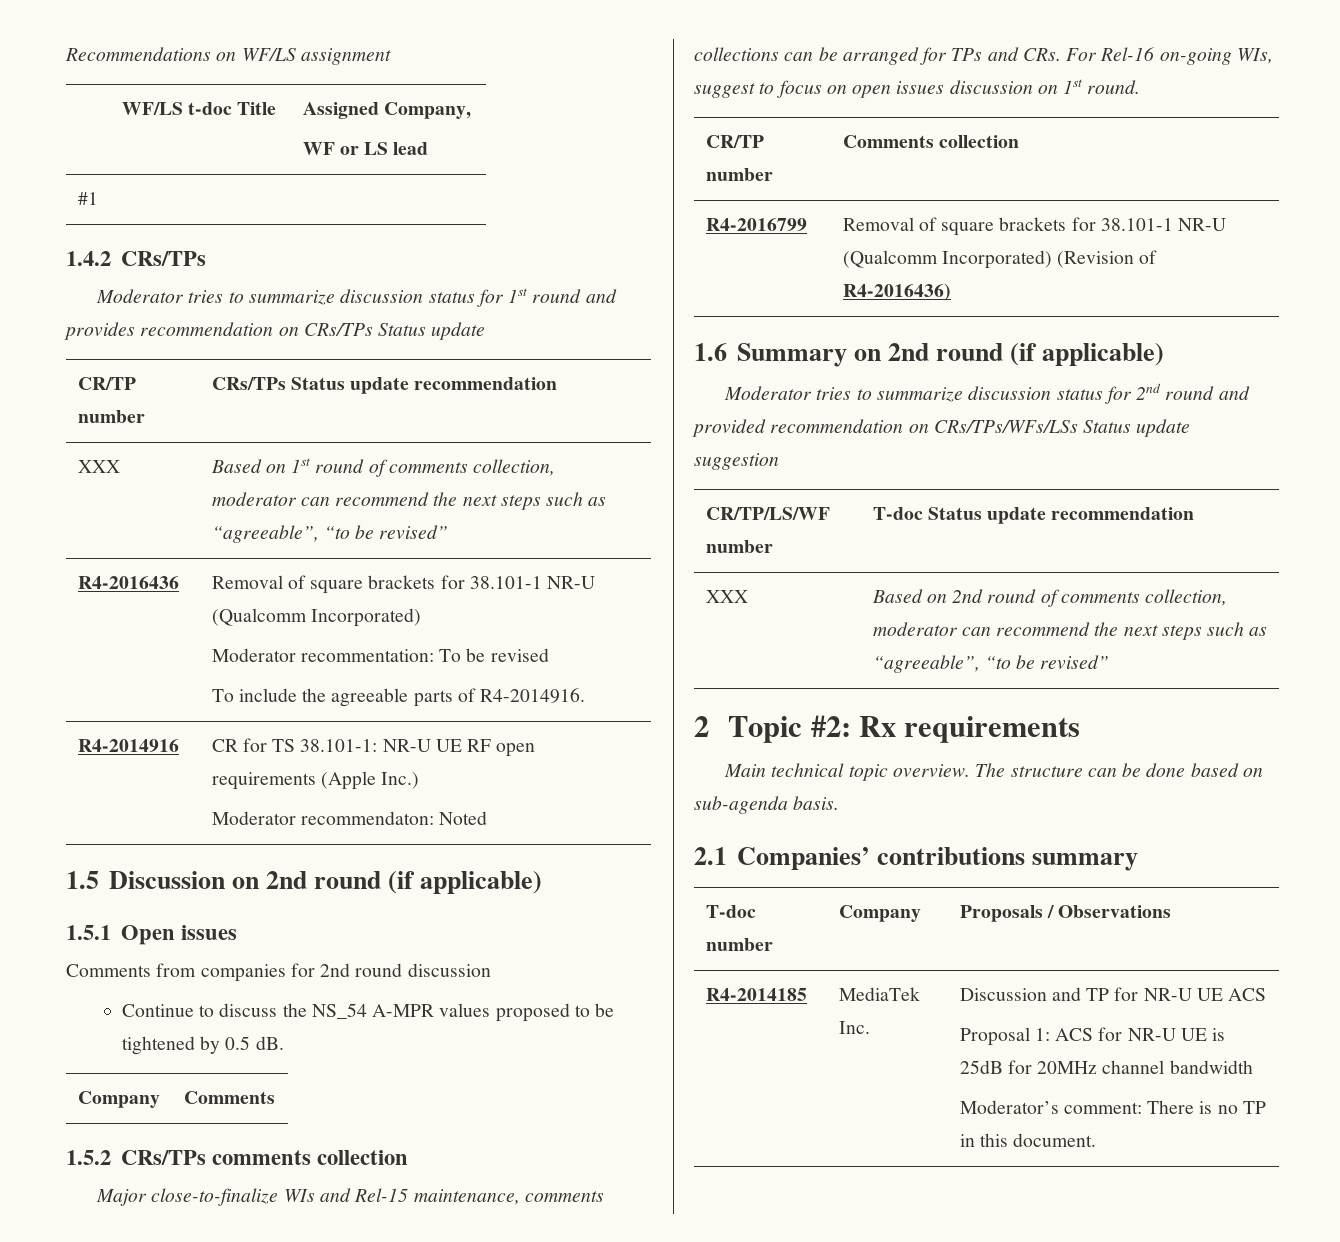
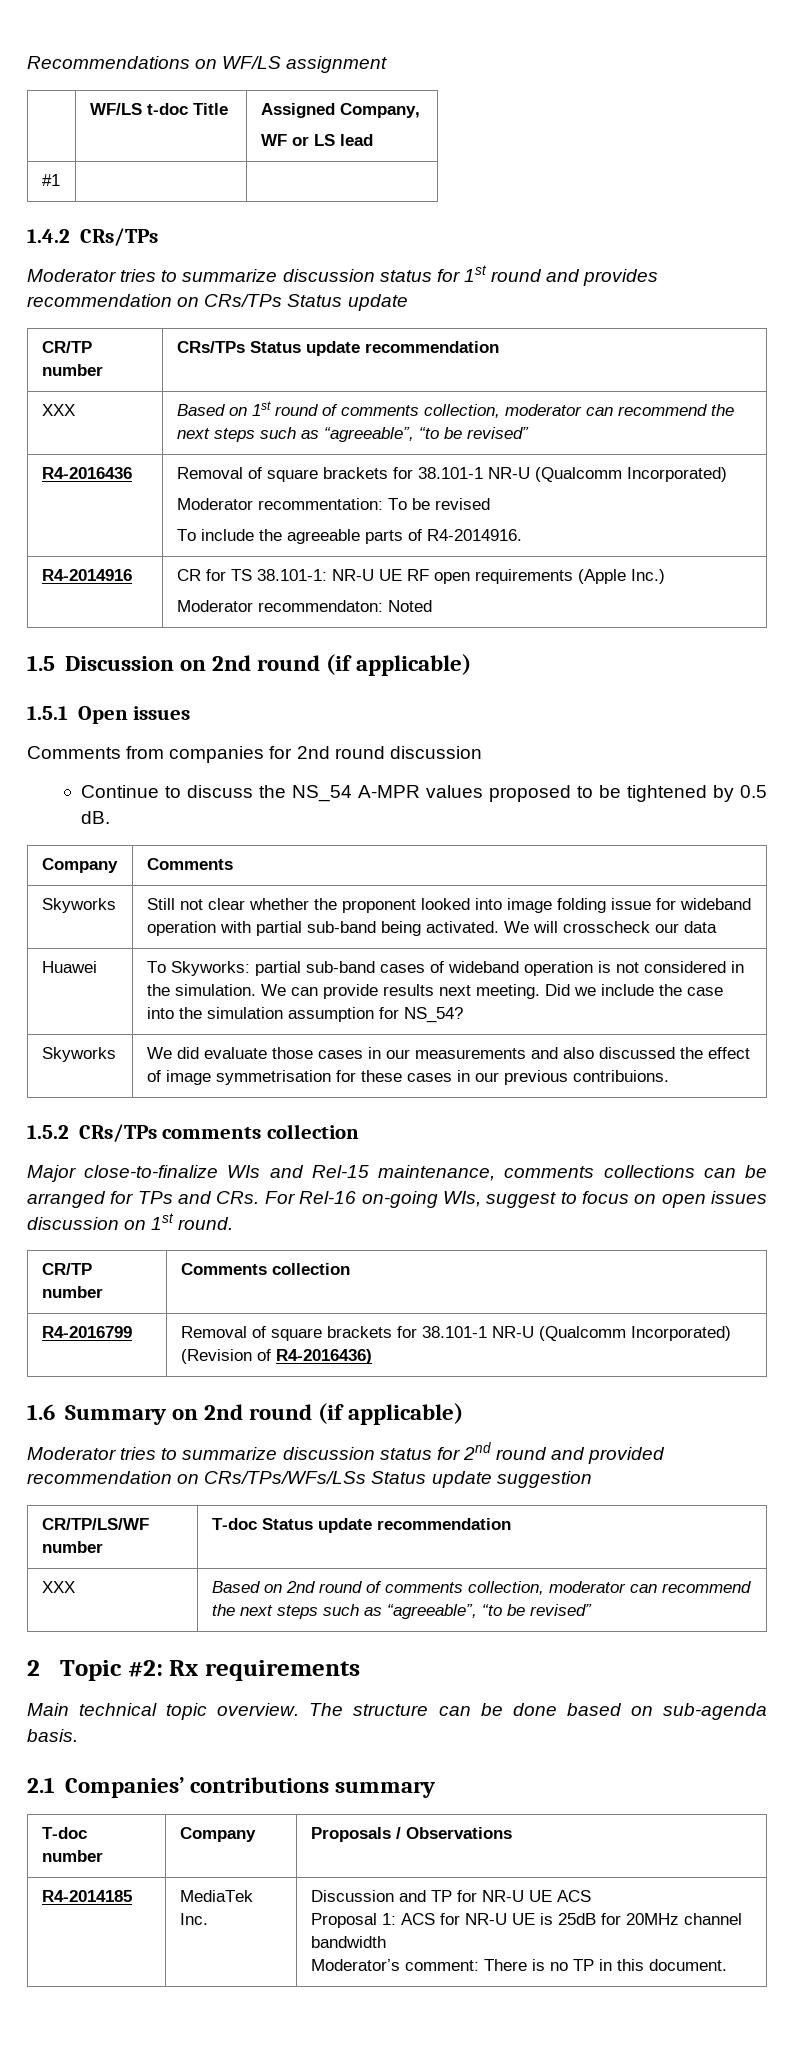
+ Skyworks | Still not clear whether the proponent looked into image folding issue for wideband operation with partial sub-band being activated. We will crosscheck our data
+ Huawei | To Skyworks: partial sub-band cases of wideband operation is not considered in the simulation. We can provide results next meeting. Did we include the case into the simulation assumption for NS_54?
+ Skyworks | We did evaluate those cases in our measurements and also discussed the effect of image symmetrisation for these cases in our previous contribuions.

